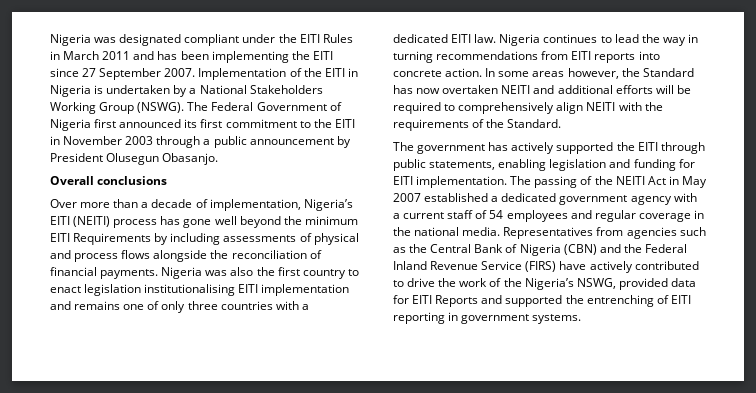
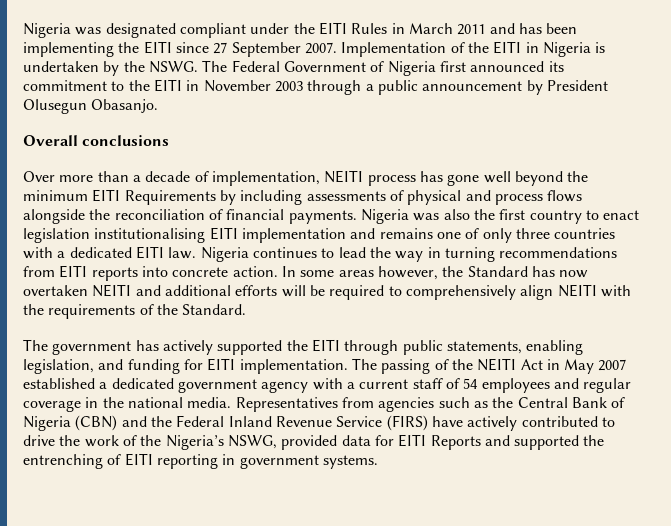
- Implementation of the EITI in Nigeria is undertaken by a National Stakeholders Working Group (NSWG).
+ Implementation of the EITI in Nigeria is undertaken by the NSWG.
- The Federal Government of Nigeria first announced its first commitment to the EITI in November 2003 through a public announcement by President Olusegun Obasanjo.
+ The Federal Government of Nigeria first announced its commitment to the EITI in November 2003 through a public announcement by President Olusegun Obasanjo.
- Over more than a decade of implementation, Nigeria’s EITI (NEITI) process has gone well beyond the minimum EITI Requirements by including assessments of physical and process flows alongside the reconciliation of financial payments.
+ Over more than a decade of implementation, NEITI process has gone well beyond the minimum EITI Requirements by including assessments of physical and process flows alongside the reconciliation of financial payments.
- The government has actively supported the EITI through public statements, enabling legislation and funding for EITI implementation.
+ The government has actively supported the EITI through public statements, enabling legislation, and funding for EITI implementation.

